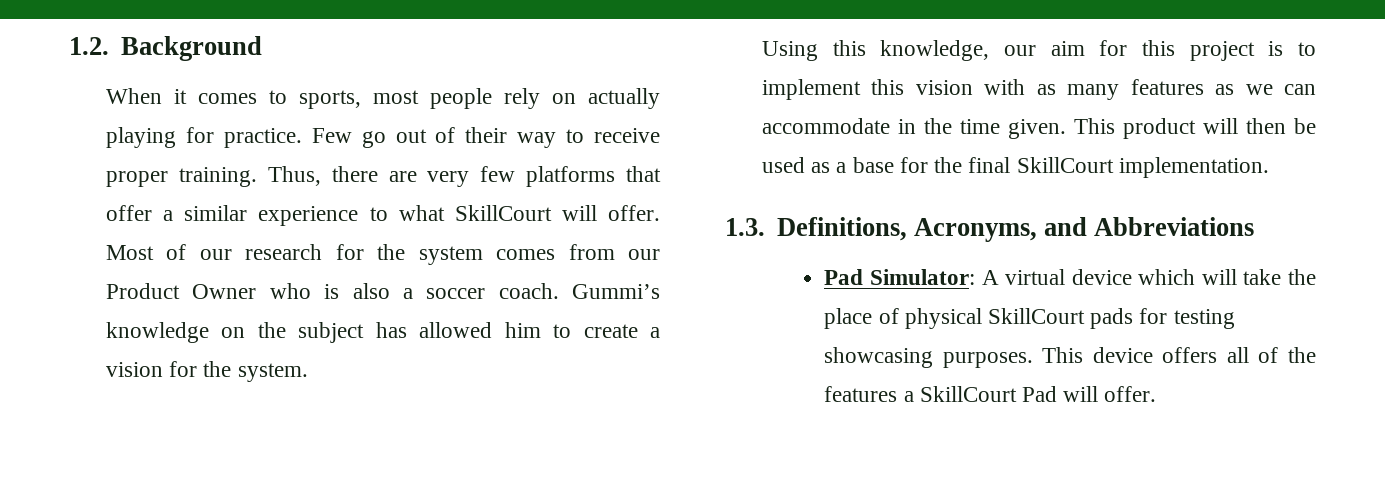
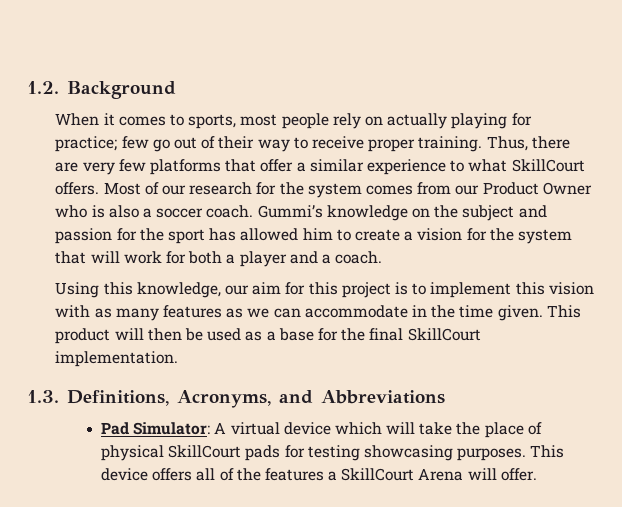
- When it comes to sports, most people rely on actually playing for practice. Few go out of their way to receive proper training.
+ When it comes to sports, most people rely on actually playing for practice; few go out of their way to receive proper training.
- Thus, there are very few platforms that offer a similar experience to what SkillCourt will offer.
+ Thus, there are very few platforms that offer a similar experience to what SkillCourt offers.
- Gummi’s knowledge on the subject has allowed him to create a vision for the system.
+ Gummi’s knowledge on the subject and passion for the sport has allowed him to create a vision for the system that will work for both a player and a coach.
- This device offers all of the features a SkillCourt Pad will offer.
+ This device offers all of the features a SkillCourt Arena will offer.

